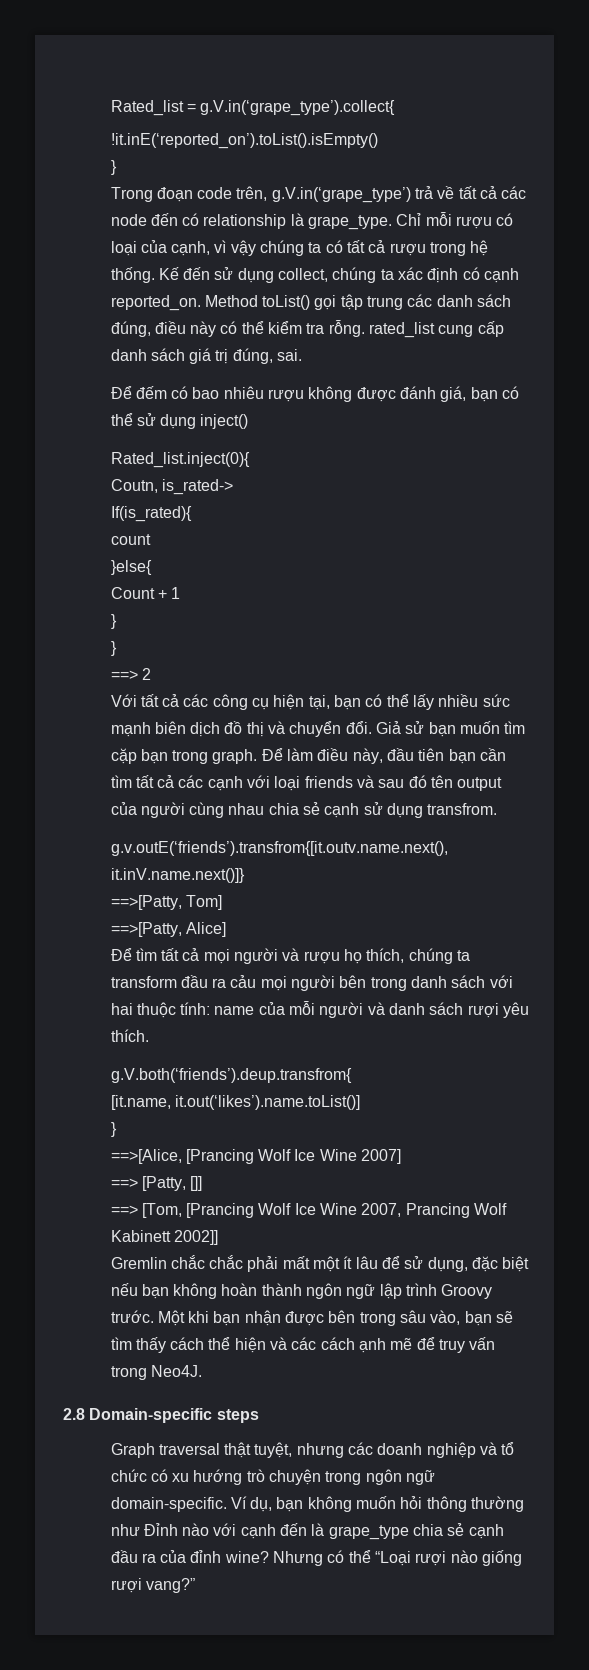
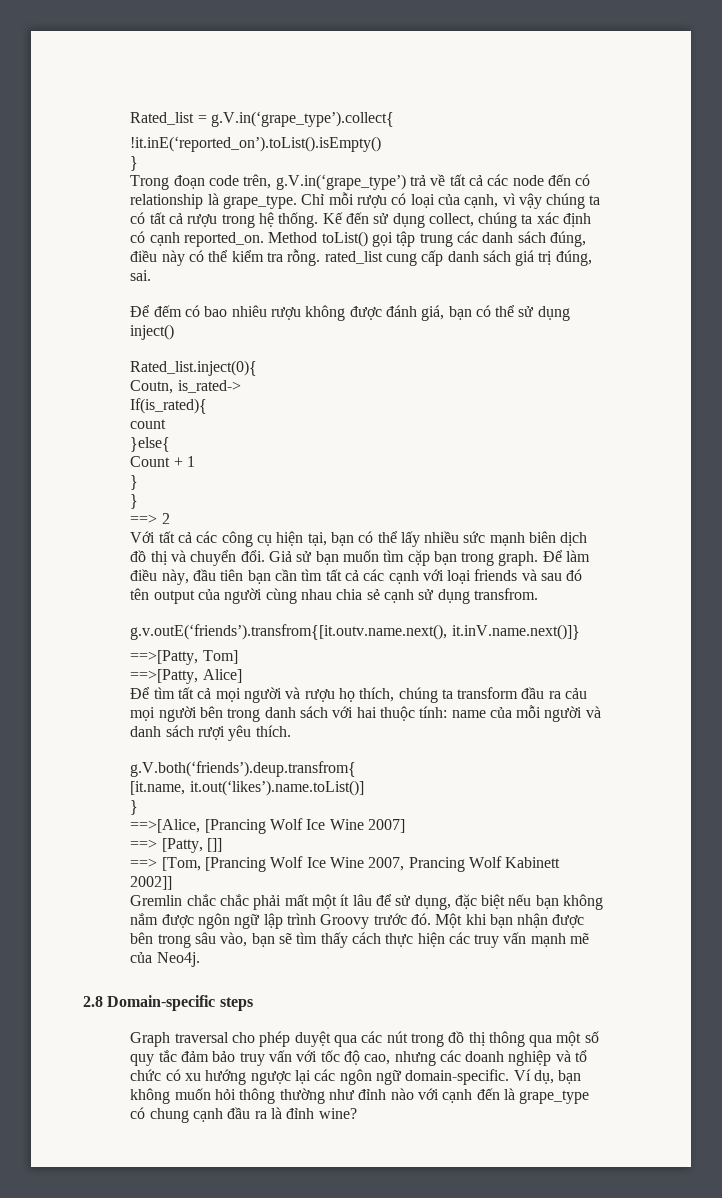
- Gremlin chắc chắc phải mất một ít lâu để sử dụng, đặc biệt nếu bạn không hoàn thành ngôn ngữ lập trình Groovy trước.
+ Gremlin chắc chắc phải mất một ít lâu để sử dụng, đặc biệt nếu bạn không nắm được ngôn ngữ lập trình Groovy trước đó.
- Một khi bạn nhận được bên trong sâu vào, bạn sẽ tìm thấy cách thể hiện và các cách ạnh mẽ để truy vấn trong Neo4J.
+ Một khi bạn nhận được bên trong sâu vào, bạn sẽ tìm thấy cách thực hiện các truy vấn mạnh mẽ của Neo4j.
- Graph traversal thật tuyệt, nhưng các doanh nghiệp và tổ chức có xu hướng trò chuyện trong ngôn ngữ domain-specific.
+ Graph traversal cho phép duyệt qua các nút trong đồ thị thông qua một số quy tắc đảm bảo truy vấn với tốc độ cao, nhưng các doanh nghiệp và tổ chức có xu hướng ngược lại các ngôn ngữ domain-specific.
- Ví dụ, bạn không muốn hỏi thông thường như Đỉnh nào với cạnh đến là grape_type chia sẻ cạnh đầu ra của đỉnh wine? Nhưng có thể “Loại rượi nào giống rượi vang?”
+ Ví dụ, bạn không muốn hỏi thông thường như đỉnh nào với cạnh đến là grape_type có chung cạnh đầu ra là đỉnh wine?

